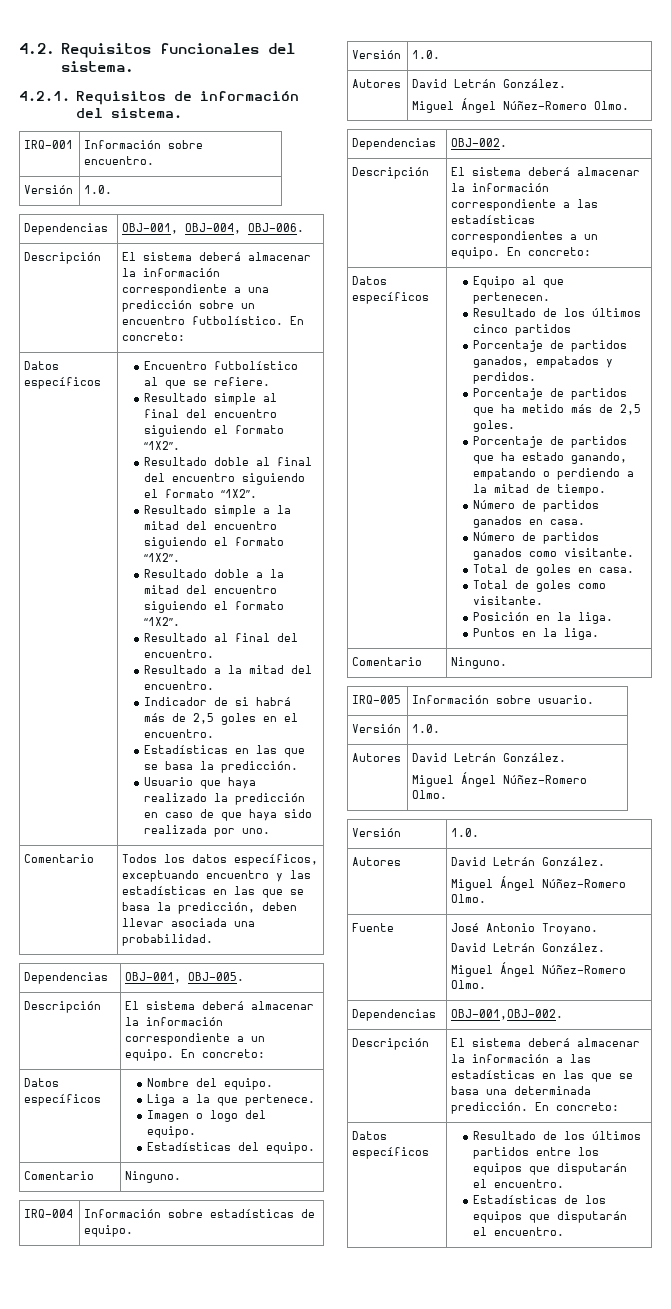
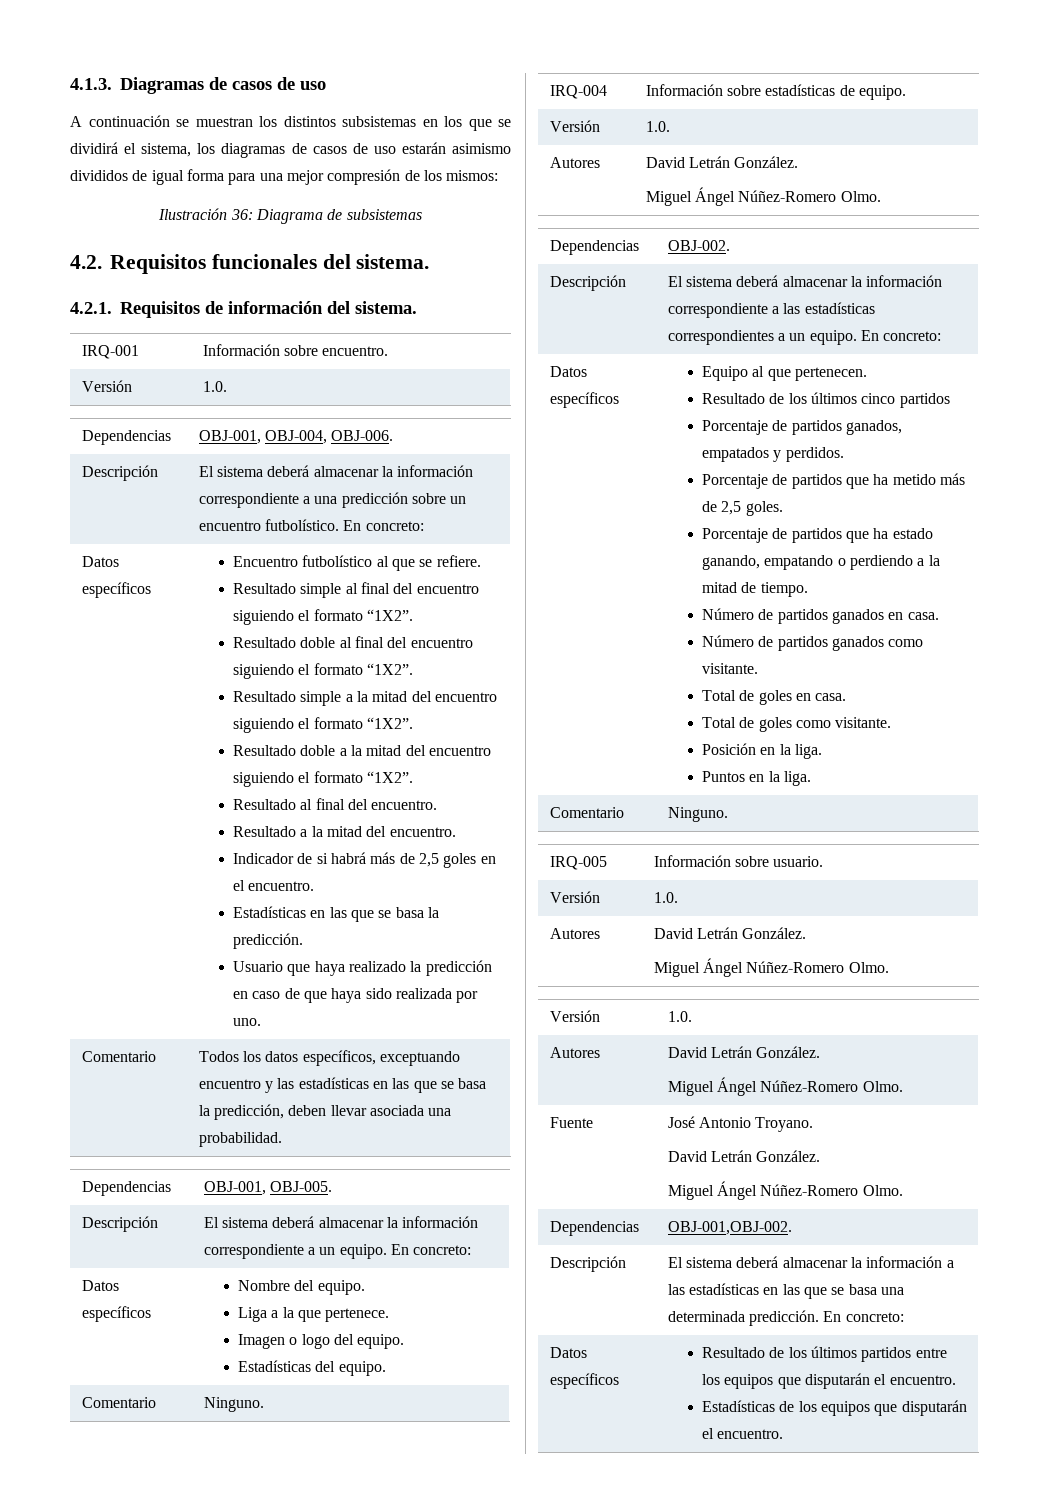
+ 4.1.3. Diagramas de casos de uso
+ A continuación se muestran los distintos subsistemas en los que se dividirá el sistema, los diagramas de casos de uso estarán asimismo divididos de igual forma para una mejor compresión de los mismos:
+ Ilustración 36: Diagrama de subsistemas

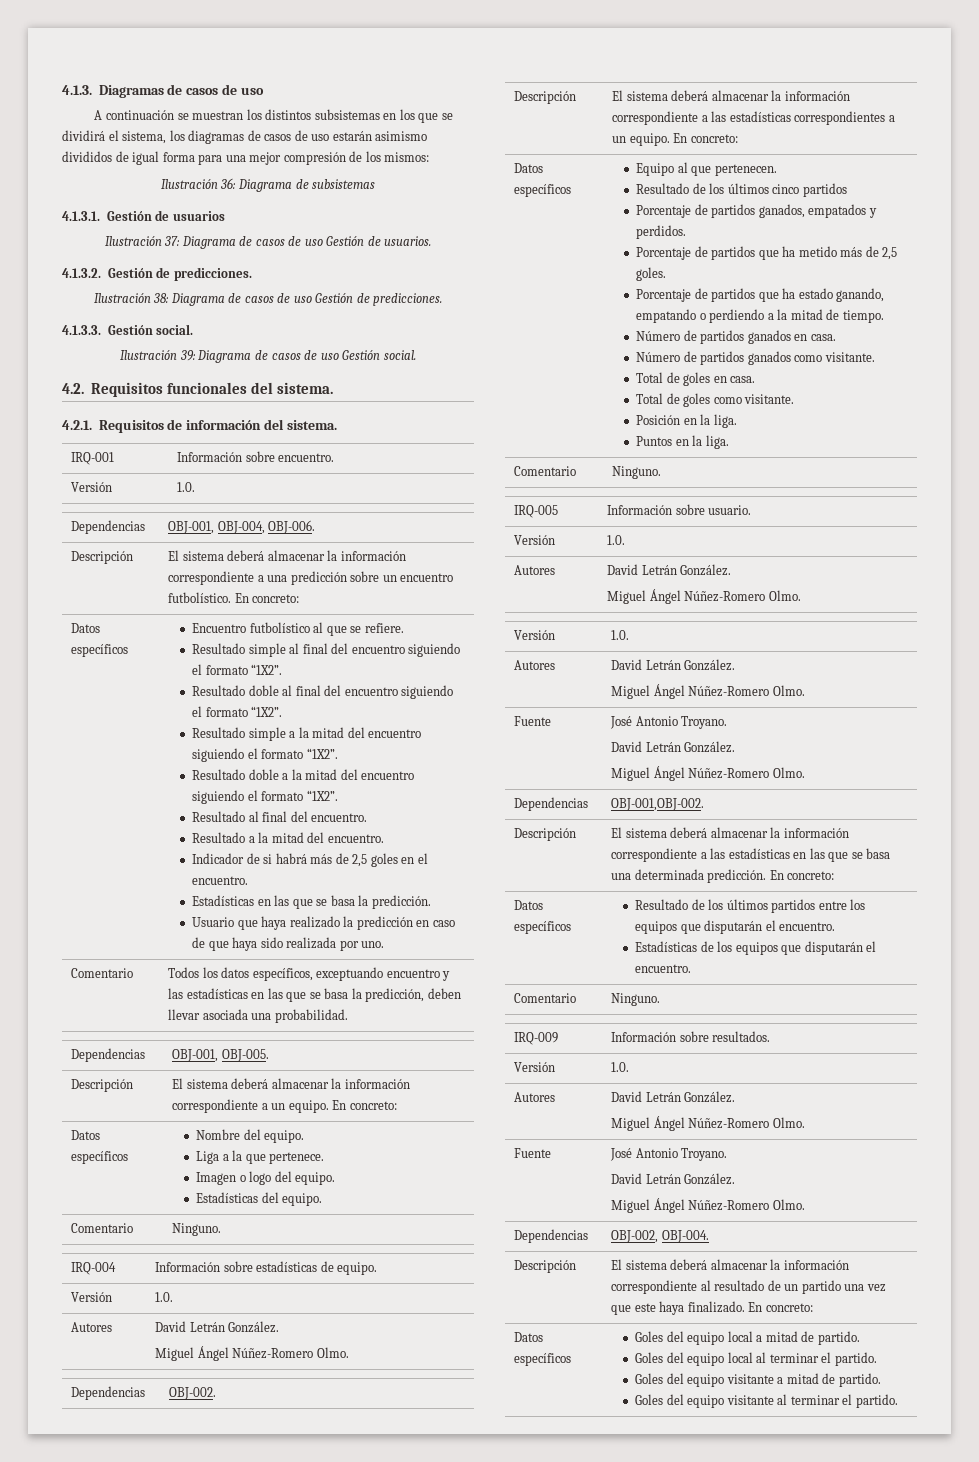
+ 4.1.3.1. Gestión de usuarios
+ Ilustración 37: Diagrama de casos de uso Gestión de usuarios.
+ 4.1.3.2. Gestión de predicciones.
+ Ilustración 38: Diagrama de casos de uso Gestión de predicciones.
+ 4.1.3.3. Gestión social.
+ Ilustración 39: Diagrama de casos de uso Gestión social.
- Descripción | El sistema deberá almacenar la información a las estadísticas en las que se basa una determinada predicción. En concreto:
+ Descripción | El sistema deberá almacenar la información correspondiente a las estadísticas en las que se basa una determinada predicción. En concreto:
  Datos específicos | Resultado de los últimos partidos entre los equipos que disputarán el encuentro.
  Estadísticas de los equipos que disputarán el encuentro.
+ Comentario | Ninguno.
+ IRQ-009 | Información sobre resultados.
+ Versión | 1.0.
+ Autores | David Letrán González.
+ Miguel Ángel Núñez-Romero Olmo.
+ Fuente | José Antonio Troyano.
+ David Letrán González.
+ Miguel Ángel Núñez-Romero Olmo.
+ Dependencias | OBJ-002, OBJ-004.
+ Descripción | El sistema deberá almacenar la información correspondiente al resultado de un partido una vez que este haya finalizado. En concreto:
+ Datos específicos | Goles del equipo local a mitad de partido.
+ Goles del equipo local al terminar el partido.
+ Goles del equipo visitante a mitad de partido.
+ Goles del equipo visitante al terminar el partido.

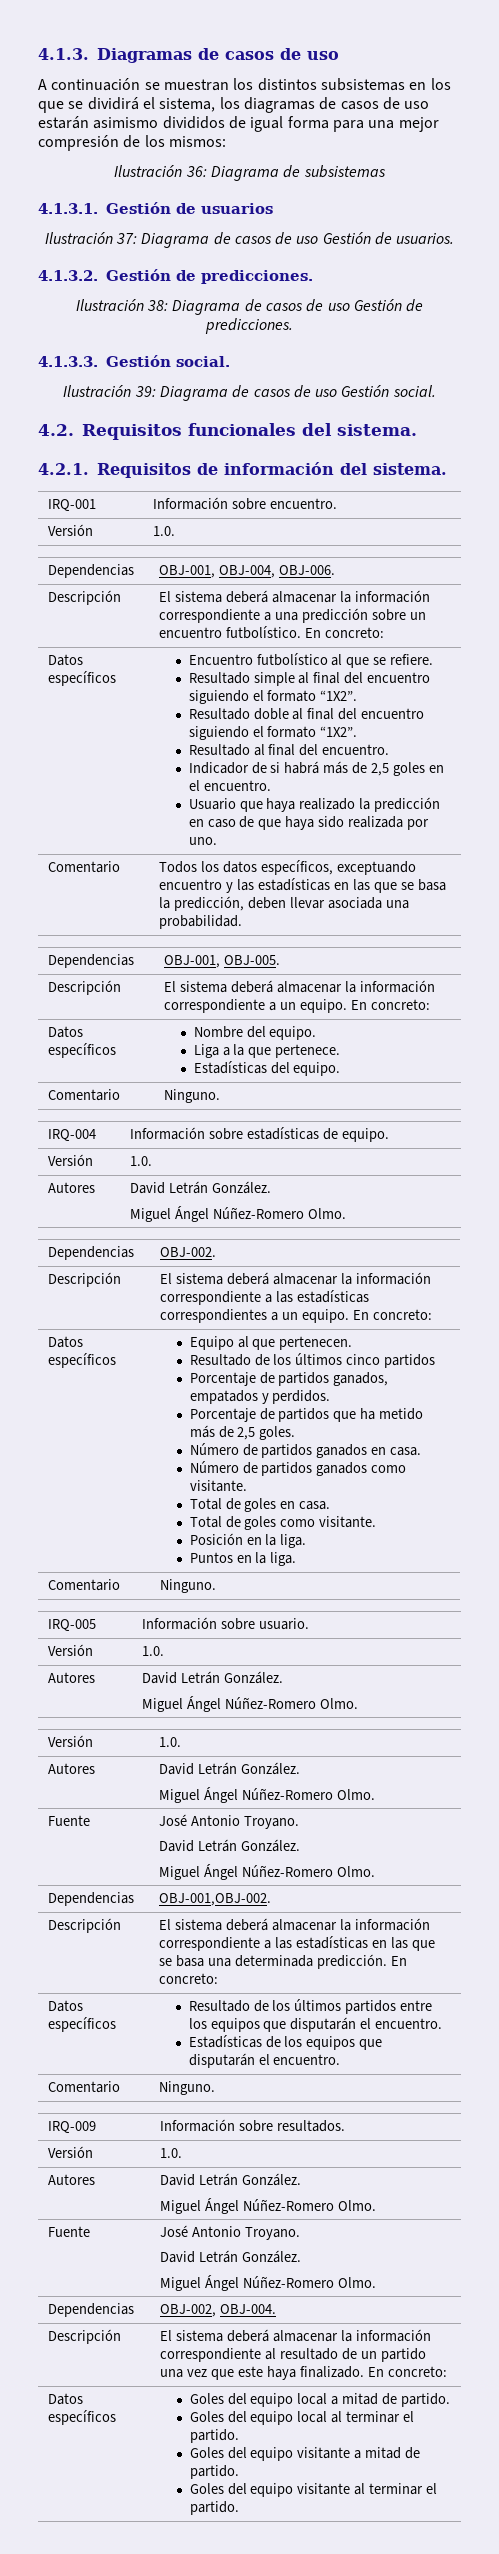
- Resultado simple a la mitad del encuentro siguiendo el formato “1X2”.
- Resultado doble a la mitad del encuentro siguiendo el formato “1X2”.
- Resultado a la mitad del encuentro.
- Estadísticas en las que se basa la predicción.
  Datos específicos | Nombre del equipo.
  Liga a la que pertenece.
- Imagen o logo del equipo.
- Porcentaje de partidos que ha estado ganando, empatando o perdiendo a la mitad de tiempo.

